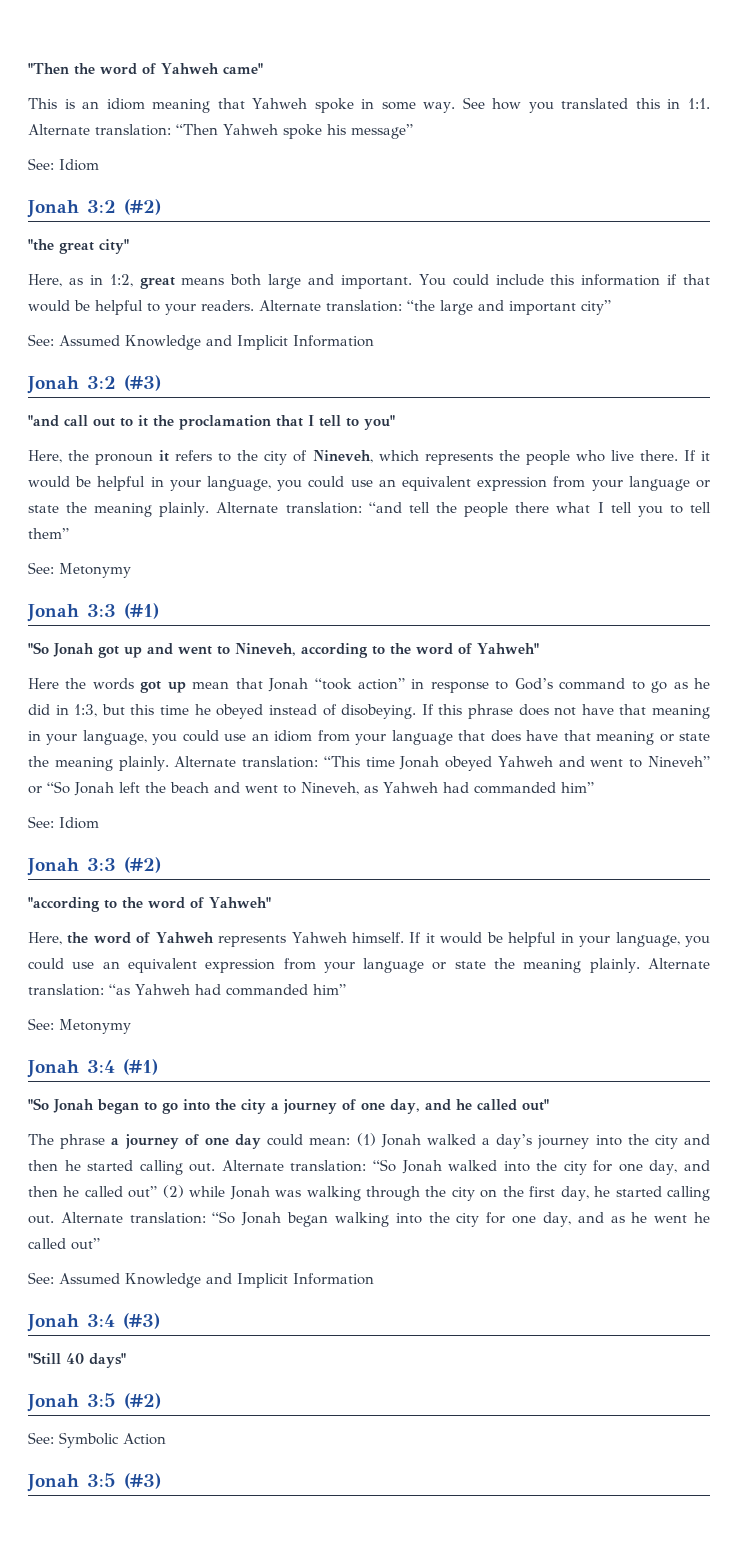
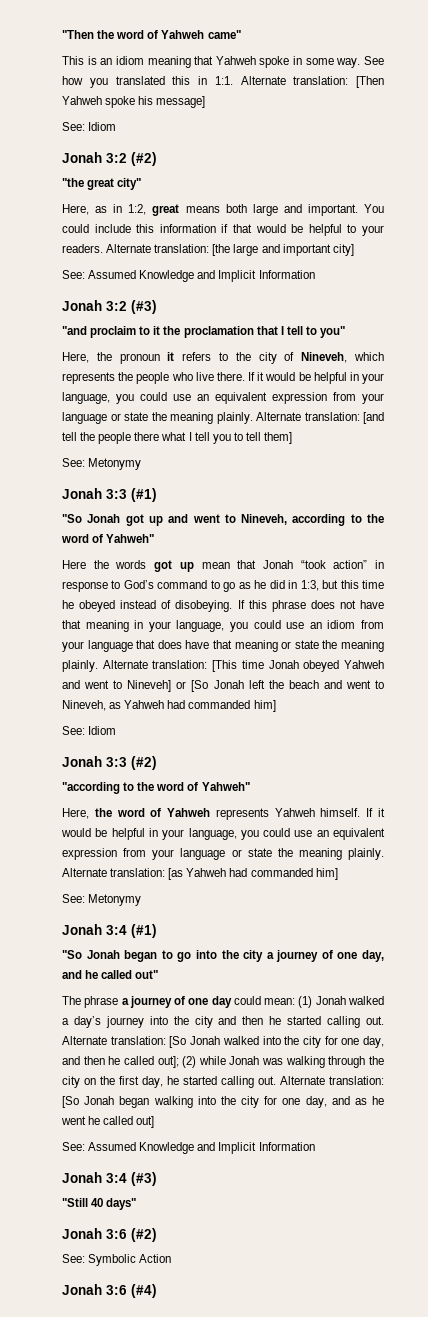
- Alternate translation: “Then Yahweh spoke his message”
+ Alternate translation: [Then Yahweh spoke his message]
- Alternate translation: “the large and important city”
+ Alternate translation: [the large and important city]
- "and call out to it the proclamation that I tell to you"
+ "and proclaim to it the proclamation that I tell to you"
- Alternate translation: “and tell the people there what I tell you to tell them”
+ Alternate translation: [and tell the people there what I tell you to tell them]
- Alternate translation: “This time Jonah obeyed Yahweh and went to Nineveh” or “So Jonah left the beach and went to Nineveh, as Yahweh had commanded him”
+ Alternate translation: [This time Jonah obeyed Yahweh and went to Nineveh] or [So Jonah left the beach and went to Nineveh, as Yahweh had commanded him]
- Alternate translation: “as Yahweh had commanded him”
+ Alternate translation: [as Yahweh had commanded him]
- Alternate translation: “So Jonah walked into the city for one day, and then he called out” (2) while Jonah was walking through the city on the first day, he started calling out.
+ Alternate translation: [So Jonah walked into the city for one day, and then he called out]; (2) while Jonah was walking through the city on the first day, he started calling out.
- Alternate translation: “So Jonah began walking into the city for one day, and as he went he called out”
+ Alternate translation: [So Jonah began walking into the city for one day, and as he went he called out]
- Jonah 3:5 (#2)
+ Jonah 3:6 (#2)
- Jonah 3:5 (#3)
+ Jonah 3:6 (#4)

